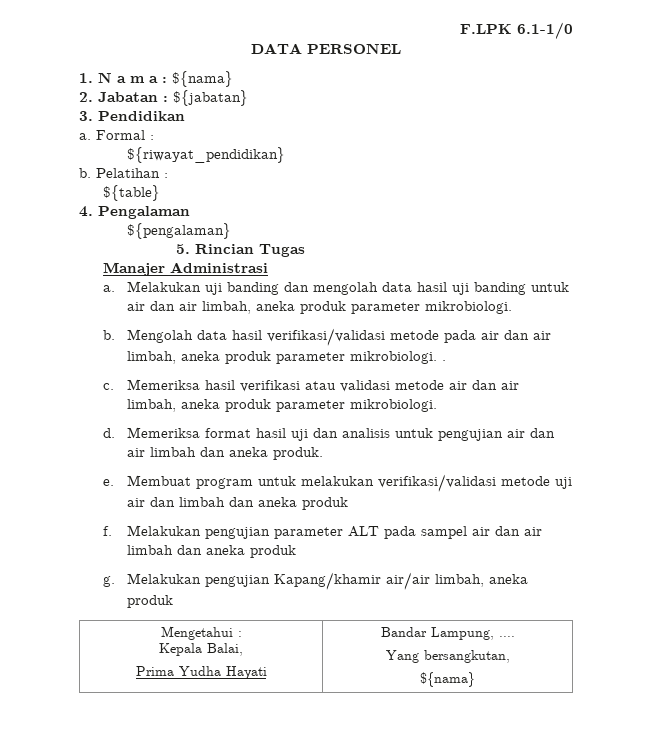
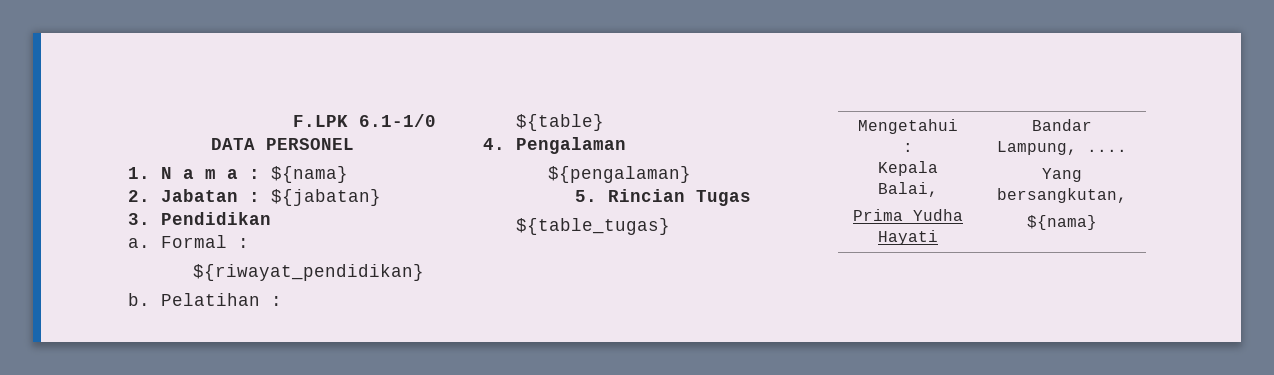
- Manajer Administrasi
- a. Melakukan uji banding dan mengolah data hasil uji banding untuk air dan air limbah, aneka produk parameter mikrobiologi.
- b. Mengolah data hasil verifikasi/validasi metode pada air dan air limbah, aneka produk parameter mikrobiologi. .
- c. Memeriksa hasil verifikasi atau validasi metode air dan air limbah, aneka produk parameter mikrobiologi.
- d. Memeriksa format hasil uji dan analisis untuk pengujian air dan air limbah dan aneka produk.
- e. Membuat program untuk melakukan verifikasi/validasi metode uji air dan limbah dan aneka produk
- f. Melakukan pengujian parameter ALT pada sampel air dan air limbah dan aneka produk
- g. Melakukan pengujian Kapang/khamir air/air limbah, aneka produk
+ ${table_tugas}

